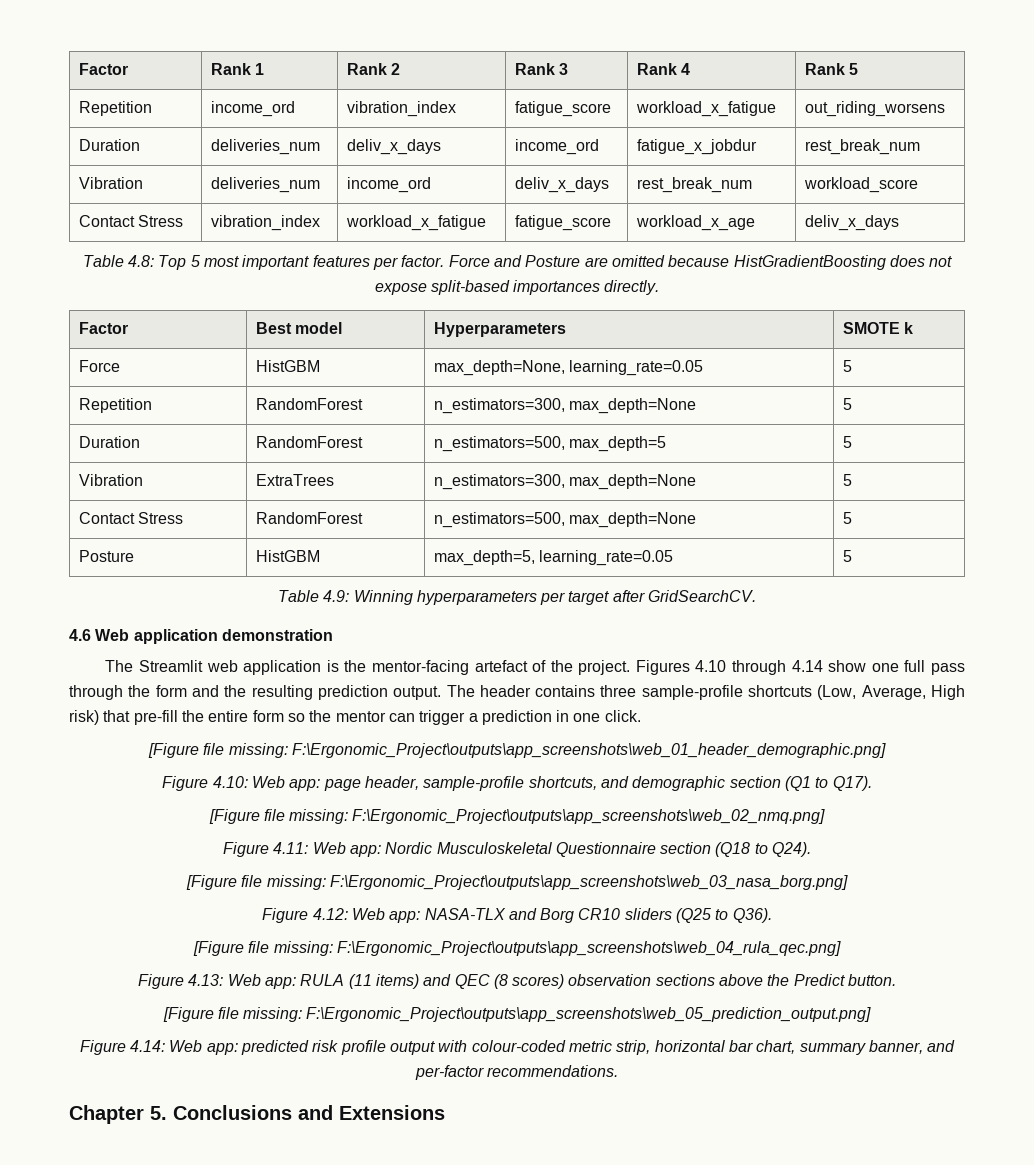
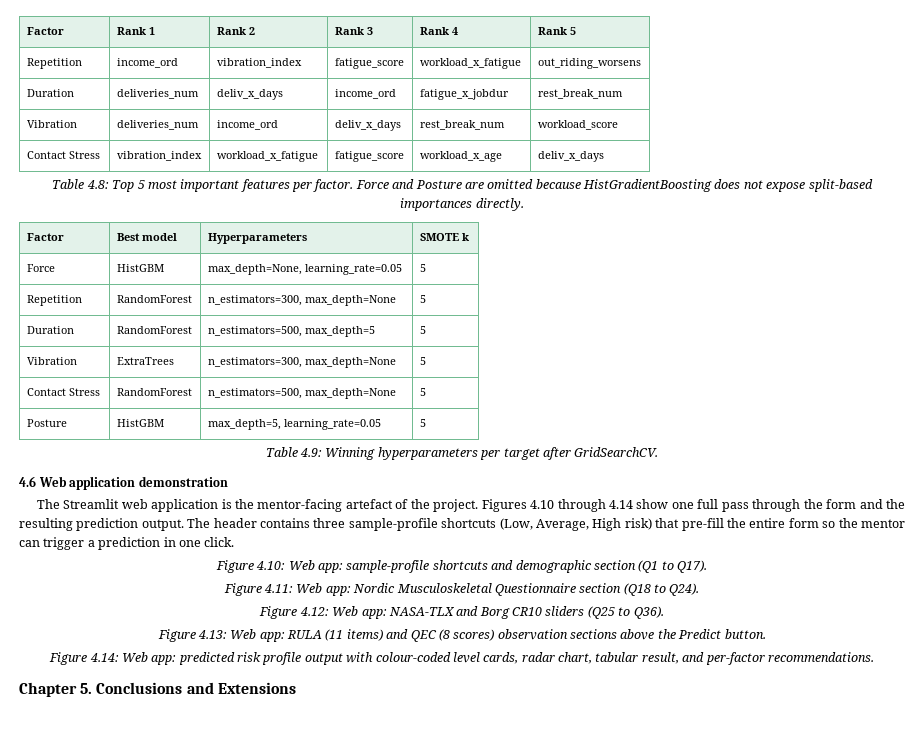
- [Figure file missing: F:\Ergonomic_Project\outputs\app_screenshots\web_01_header_demographic.png]
- Figure 4.10: Web app: page header, sample-profile shortcuts, and demographic section (Q1 to Q17).
+ Figure 4.10: Web app: sample-profile shortcuts and demographic section (Q1 to Q17).
- [Figure file missing: F:\Ergonomic_Project\outputs\app_screenshots\web_02_nmq.png]
- [Figure file missing: F:\Ergonomic_Project\outputs\app_screenshots\web_03_nasa_borg.png]
- [Figure file missing: F:\Ergonomic_Project\outputs\app_screenshots\web_04_rula_qec.png]
- [Figure file missing: F:\Ergonomic_Project\outputs\app_screenshots\web_05_prediction_output.png]
- Figure 4.14: Web app: predicted risk profile output with colour-coded metric strip, horizontal bar chart, summary banner, and per-factor recommendations.
+ Figure 4.14: Web app: predicted risk profile output with colour-coded level cards, radar chart, tabular result, and per-factor recommendations.

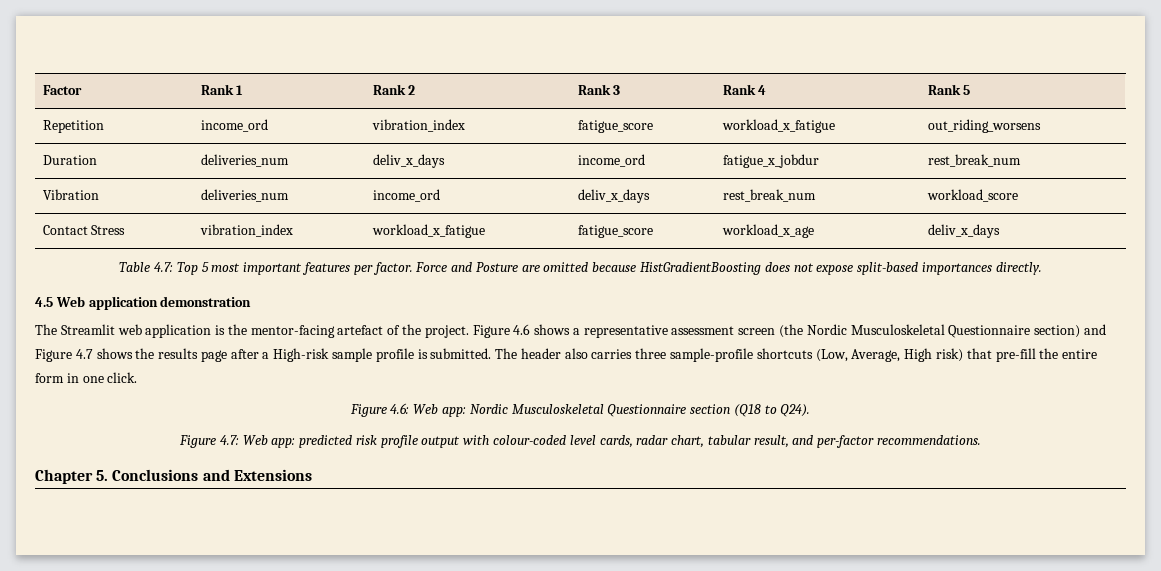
- Table 4.8: Top 5 most important features per factor.
+ Table 4.7: Top 5 most important features per factor.
- Factor | Best model | Hyperparameters | SMOTE k
- Force | HistGBM | max_depth=None, learning_rate=0.05 | 5
- Repetition | RandomForest | n_estimators=300, max_depth=None | 5
- Duration | RandomForest | n_estimators=500, max_depth=5 | 5
- Vibration | ExtraTrees | n_estimators=300, max_depth=None | 5
- Contact Stress | RandomForest | n_estimators=500, max_depth=None | 5
- Posture | HistGBM | max_depth=5, learning_rate=0.05 | 5
- Table 4.9: Winning hyperparameters per target after GridSearchCV.
- 4.6 Web application demonstration
+ 4.5 Web application demonstration
- Figures 4.10 through 4.14 show one full pass through the form and the resulting prediction output. The header contains three sample-profile shortcuts (Low, Average, High risk) that pre-fill the entire form so the mentor can trigger a prediction in one click.
- Figure 4.10: Web app: sample-profile shortcuts and demographic section (Q1 to Q17).
- Figure 4.11: Web app: Nordic Musculoskeletal Questionnaire section (Q18 to Q24).
+ Figure 4.6 shows a representative assessment screen (the Nordic Musculoskeletal Questionnaire section) and Figure 4.7 shows the results page after a High-risk sample profile is submitted. The header also carries three sample-profile shortcuts (Low, Average, High risk) that pre-fill the entire form in one click.
+ Figure 4.6: Web app: Nordic Musculoskeletal Questionnaire section (Q18 to Q24).
- Figure 4.12: Web app: NASA-TLX and Borg CR10 sliders (Q25 to Q36).
- Figure 4.13: Web app: RULA (11 items) and QEC (8 scores) observation sections above the Predict button.
- Figure 4.14: Web app: predicted risk profile output with colour-coded level cards, radar chart, tabular result, and per-factor recommendations.
+ Figure 4.7: Web app: predicted risk profile output with colour-coded level cards, radar chart, tabular result, and per-factor recommendations.

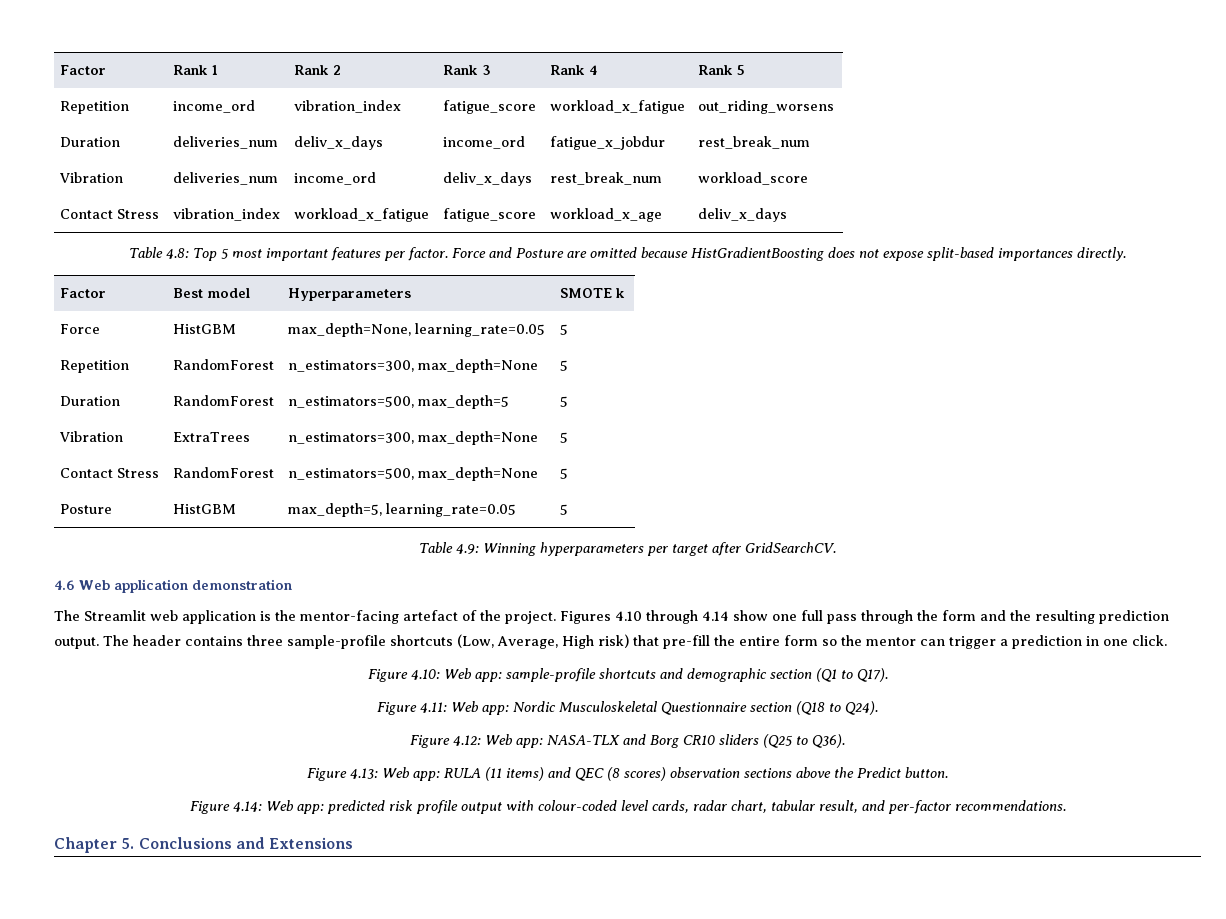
- Table 4.7: Top 5 most important features per factor.
+ Table 4.8: Top 5 most important features per factor.
- 4.5 Web application demonstration
+ Factor | Best model | Hyperparameters | SMOTE k
+ Force | HistGBM | max_depth=None, learning_rate=0.05 | 5
+ Repetition | RandomForest | n_estimators=300, max_depth=None | 5
+ Duration | RandomForest | n_estimators=500, max_depth=5 | 5
+ Vibration | ExtraTrees | n_estimators=300, max_depth=None | 5
+ Contact Stress | RandomForest | n_estimators=500, max_depth=None | 5
+ Posture | HistGBM | max_depth=5, learning_rate=0.05 | 5
+ Table 4.9: Winning hyperparameters per target after GridSearchCV.
+ 4.6 Web application demonstration
- Figure 4.6 shows a representative assessment screen (the Nordic Musculoskeletal Questionnaire section) and Figure 4.7 shows the results page after a High-risk sample profile is submitted. The header also carries three sample-profile shortcuts (Low, Average, High risk) that pre-fill the entire form in one click.
- Figure 4.6: Web app: Nordic Musculoskeletal Questionnaire section (Q18 to Q24).
+ Figures 4.10 through 4.14 show one full pass through the form and the resulting prediction output. The header contains three sample-profile shortcuts (Low, Average, High risk) that pre-fill the entire form so the mentor can trigger a prediction in one click.
+ Figure 4.10: Web app: sample-profile shortcuts and demographic section (Q1 to Q17).
+ Figure 4.11: Web app: Nordic Musculoskeletal Questionnaire section (Q18 to Q24).
- Figure 4.7: Web app: predicted risk profile output with colour-coded level cards, radar chart, tabular result, and per-factor recommendations.
+ Figure 4.12: Web app: NASA-TLX and Borg CR10 sliders (Q25 to Q36).
+ Figure 4.13: Web app: RULA (11 items) and QEC (8 scores) observation sections above the Predict button.
+ Figure 4.14: Web app: predicted risk profile output with colour-coded level cards, radar chart, tabular result, and per-factor recommendations.

